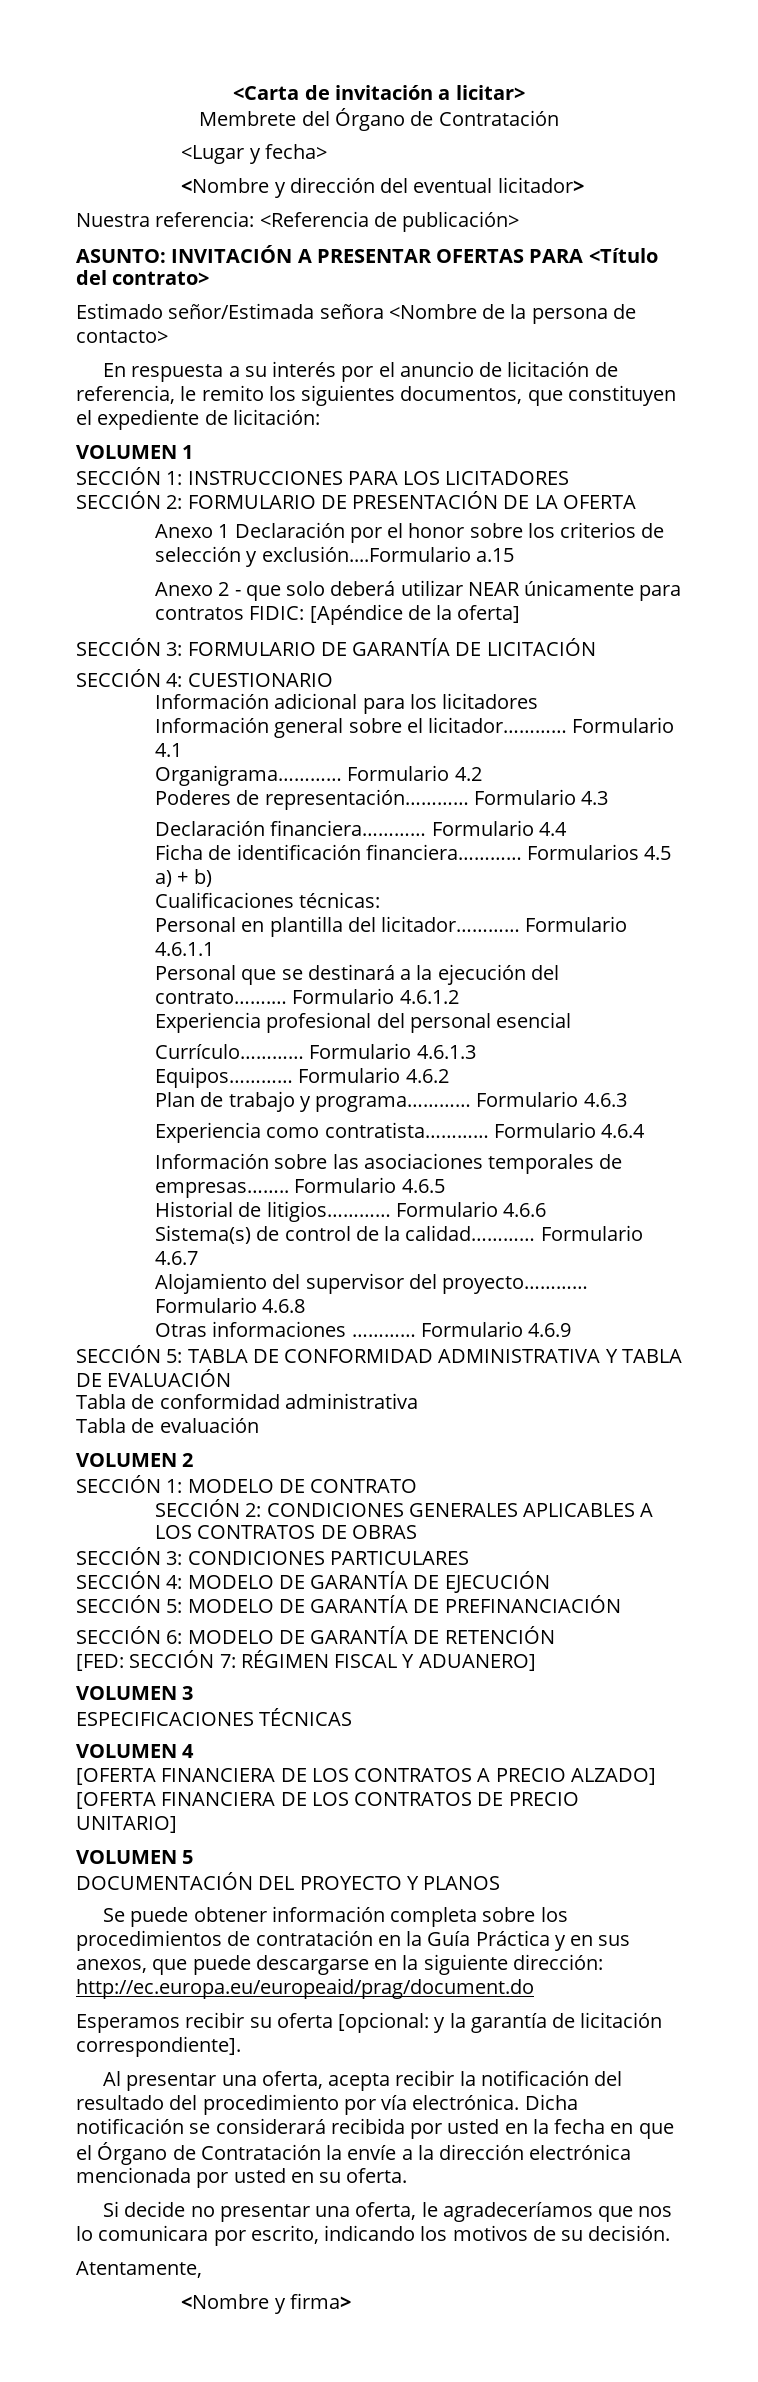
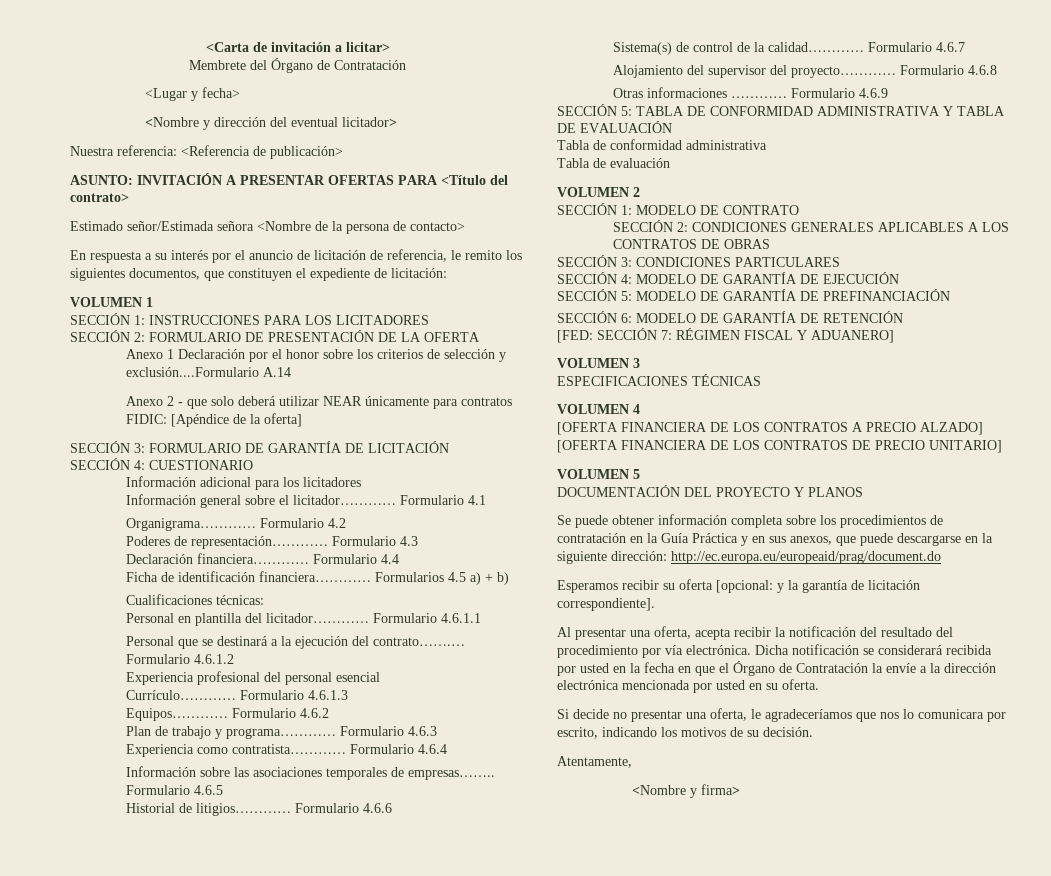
- Anexo 1 Declaración por el honor sobre los criterios de selección y exclusión....Formulario a.15
+ Anexo 1 Declaración por el honor sobre los criterios de selección y exclusión....Formulario A.14

